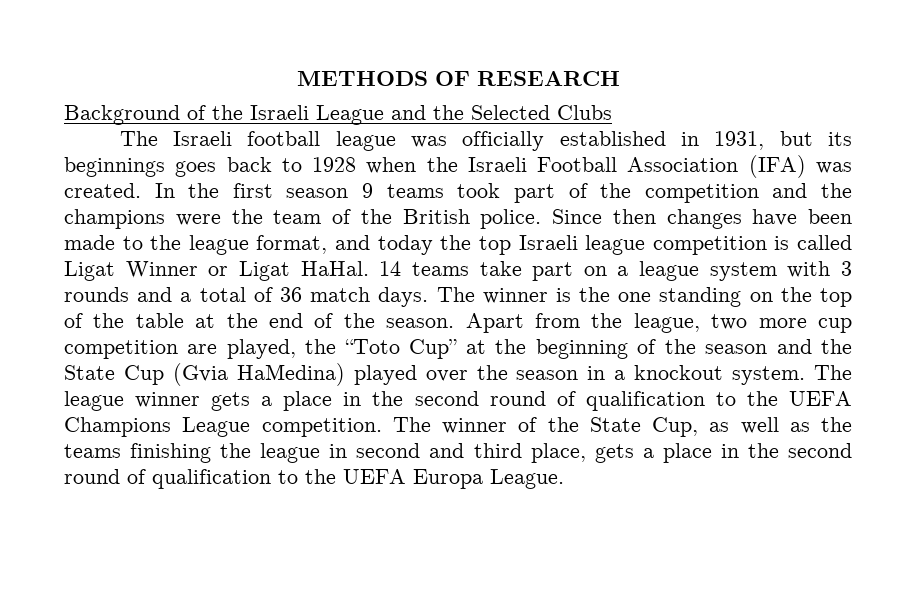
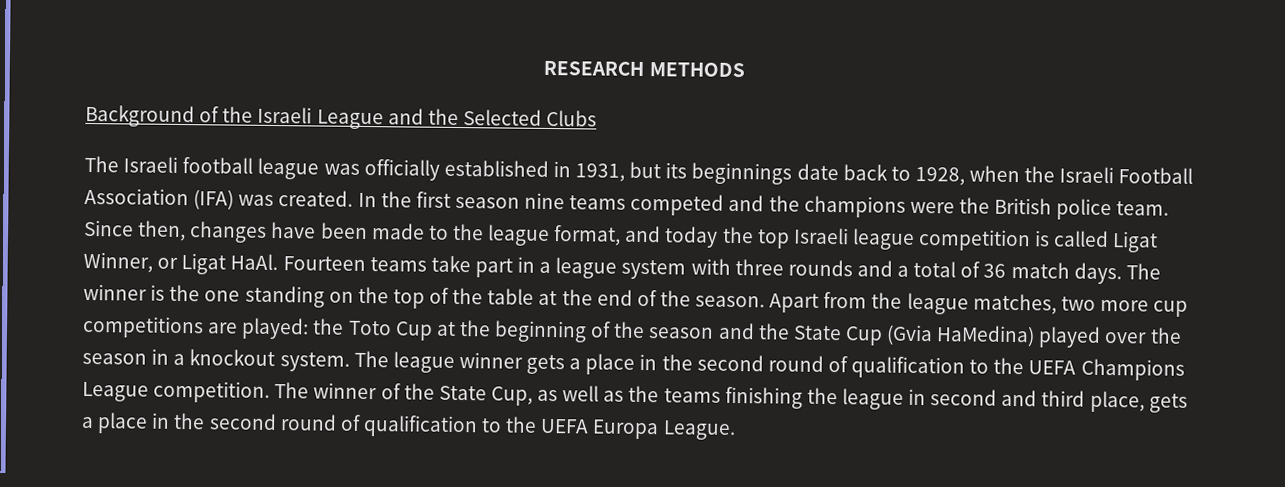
- METHODS OF RESEARCH
+ RESEARCH METHODS
- The Israeli football league was officially established in 1931, but its beginnings goes back to 1928 when the Israeli Football Association (IFA) was created.
+ The Israeli football league was officially established in 1931, but its beginnings date back to 1928, when the Israeli Football Association (IFA) was created.
- In the first season 9 teams took part of the competition and the champions were the team of the British police. Since then changes have been made to the league format, and today the top Israeli league competition is called Ligat Winner or Ligat HaHal. 14 teams take part on a league system with 3 rounds and a total of 36 match days.
+ In the first season nine teams competed and the champions were the British police team. Since then, changes have been made to the league format, and today the top Israeli league competition is called Ligat Winner, or Ligat HaAl. Fourteen teams take part in a league system with three rounds and a total of 36 match days.
- Apart from the league, two more cup competition are played, the “Toto Cup” at the beginning of the season and the State Cup (Gvia HaMedina) played over the season in a knockout system.
+ Apart from the league matches, two more cup competitions are played: the Toto Cup at the beginning of the season and the State Cup (Gvia HaMedina) played over the season in a knockout system.

